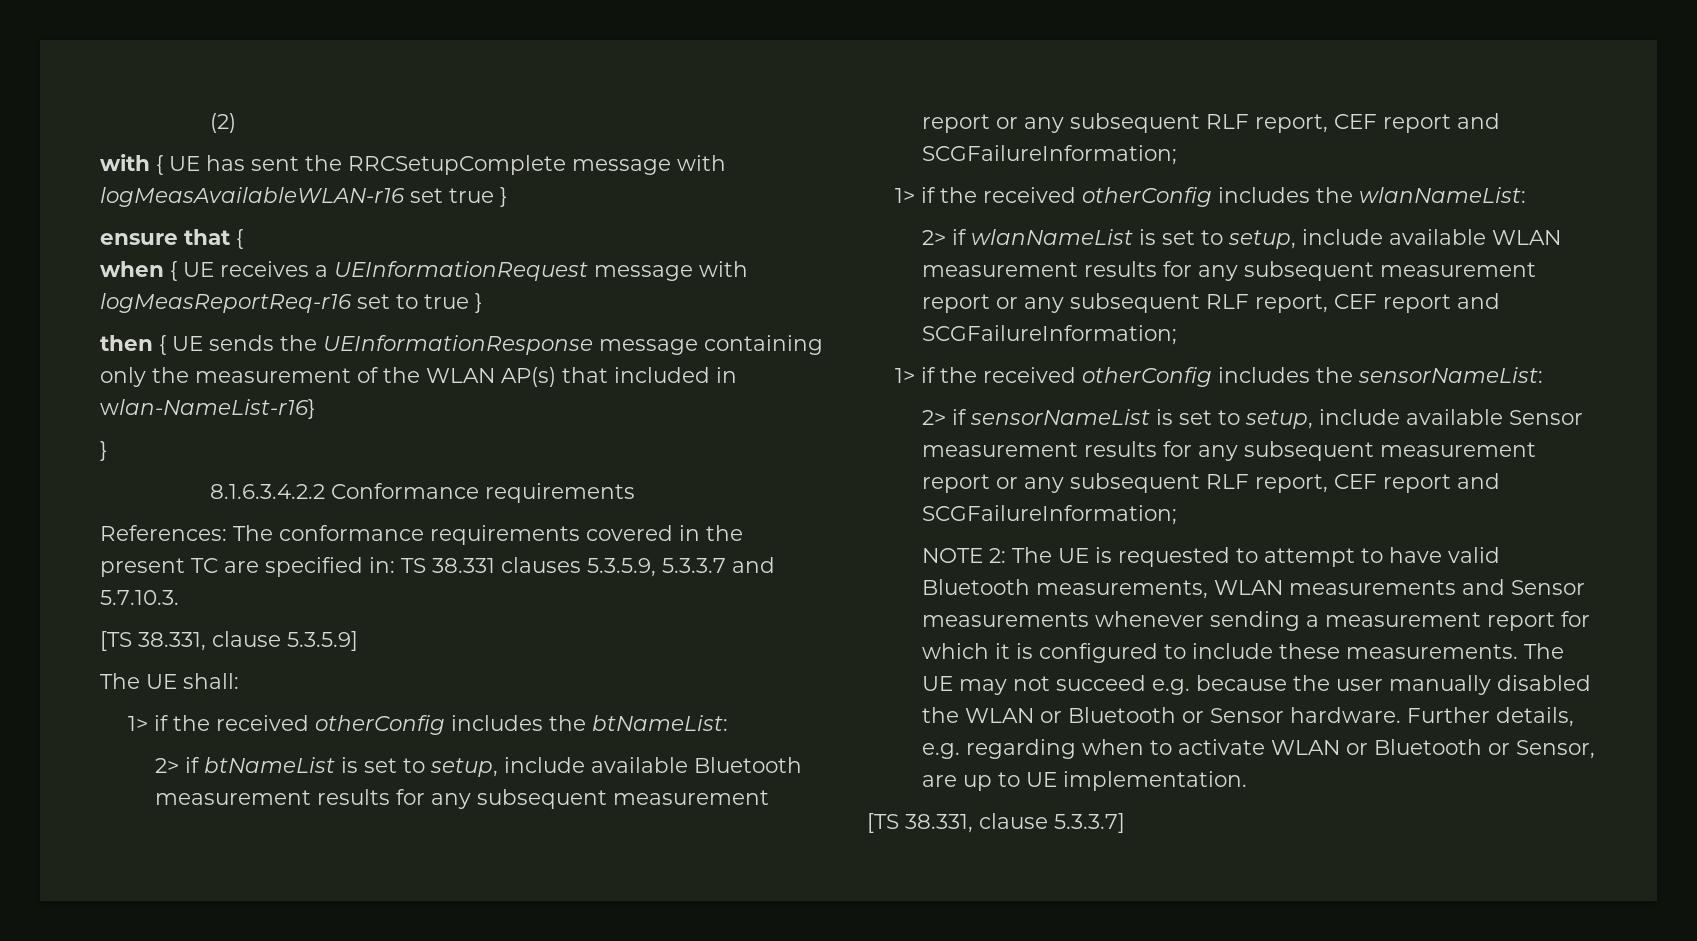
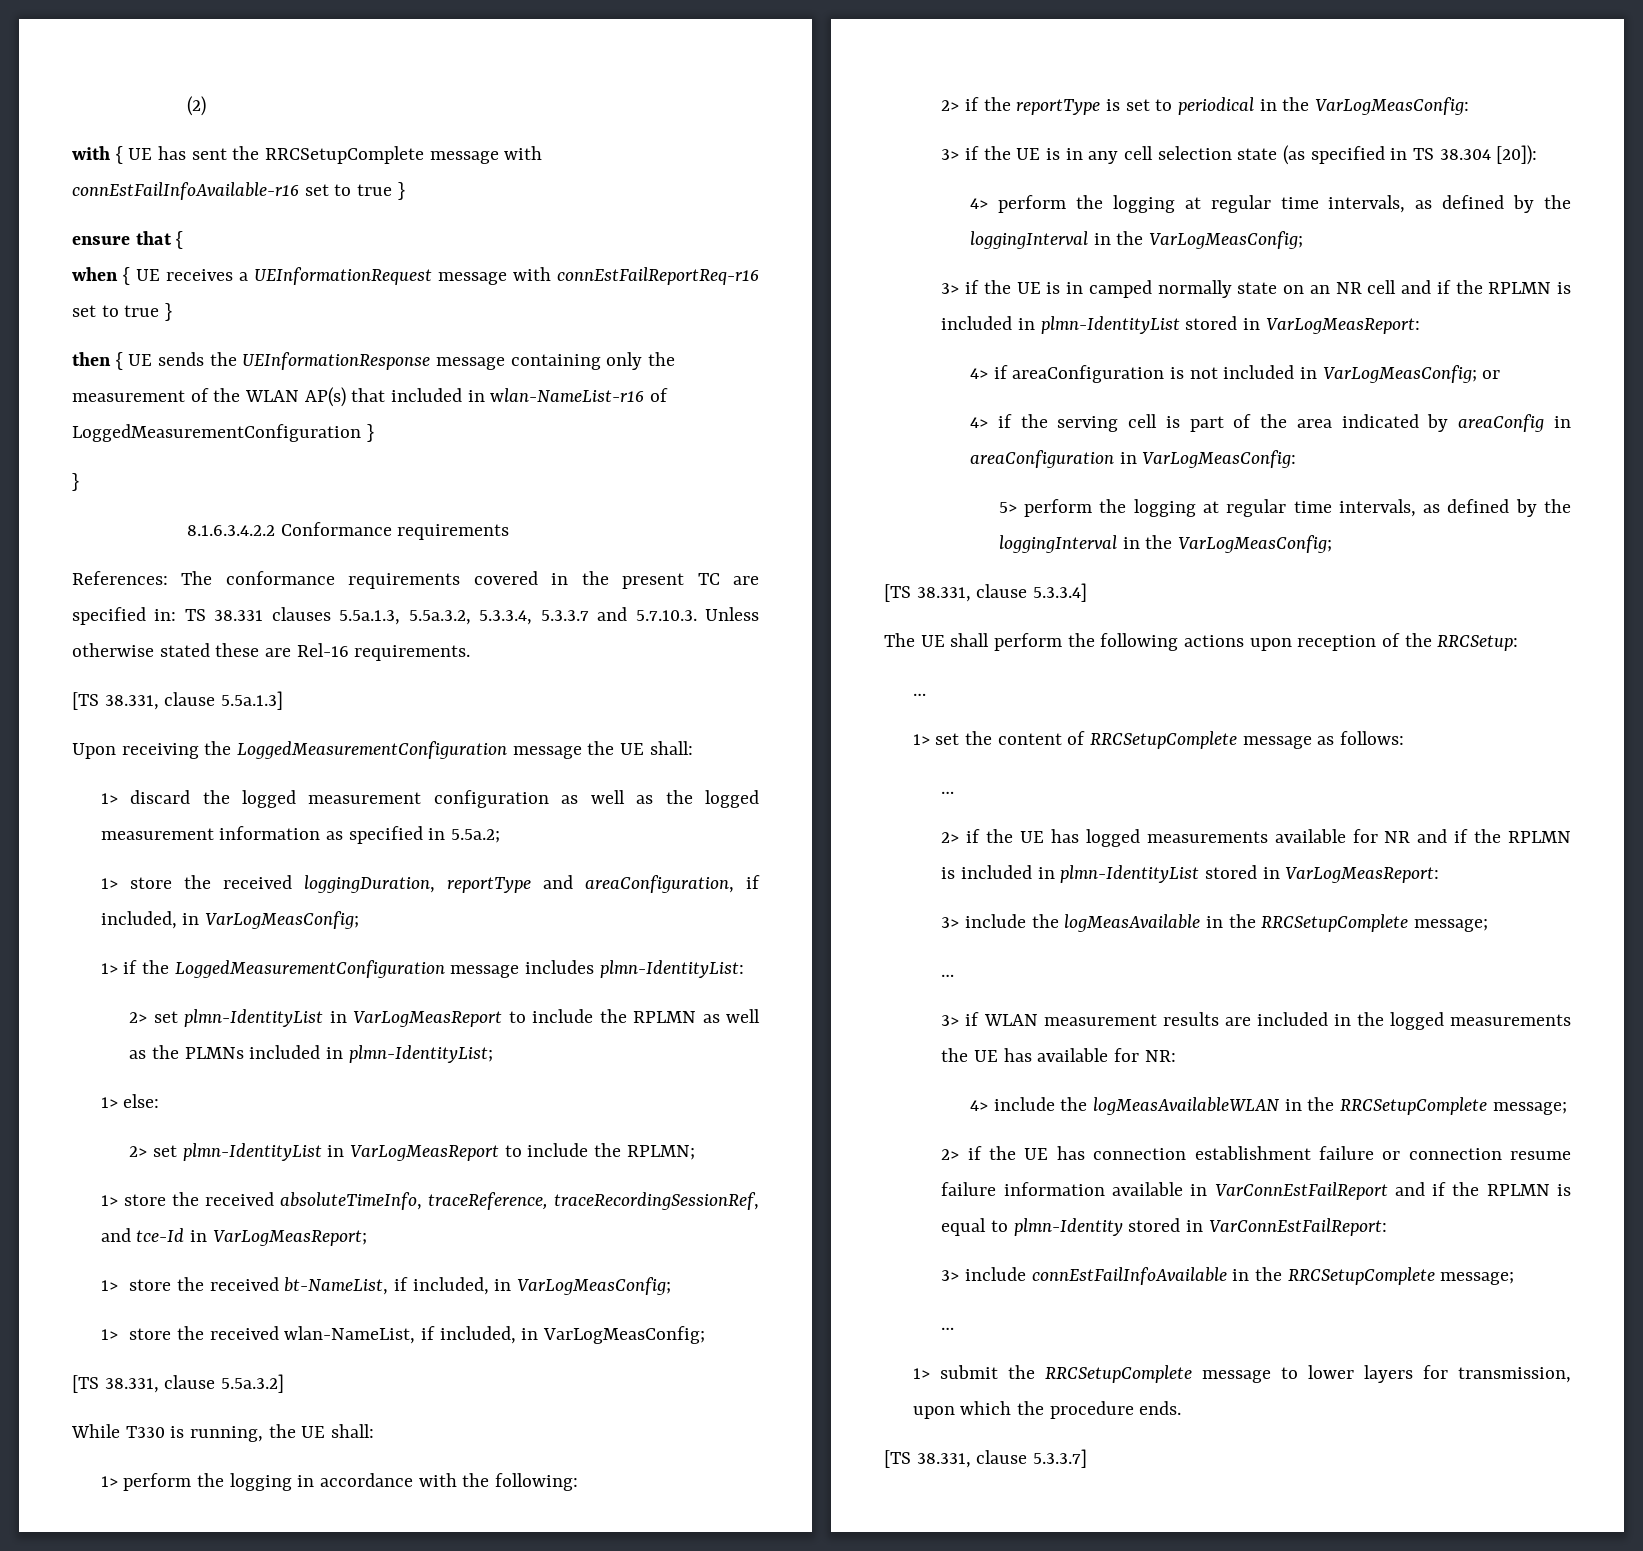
- with { UE has sent the RRCSetupComplete message with logMeasAvailableWLAN-r16 set true }
+ with { UE has sent the RRCSetupComplete message with connEstFailInfoAvailable-r16 set to true }
- when { UE receives a UEInformationRequest message with logMeasReportReq-r16 set to true }
+ when { UE receives a UEInformationRequest message with connEstFailReportReq-r16 set to true }
- then { UE sends the UEInformationResponse message containing only the measurement of the WLAN AP(s) that included in wlan-NameList-r16}
+ then { UE sends the UEInformationResponse message containing only the measurement of the WLAN AP(s) that included in wlan-NameList-r16 of LoggedMeasurementConfiguration }
- References: The conformance requirements covered in the present TC are specified in: TS 38.331 clauses 5.3.5.9, 5.3.3.7 and 5.7.10.3.
- [TS 38.331, clause 5.3.5.9]
- The UE shall:
- 1> if the received otherConfig includes the btNameList:
- 2> if btNameList is set to setup, include available Bluetooth measurement results for any subsequent measurement report or any subsequent RLF report, CEF report and SCGFailureInformation;
- 1> if the received otherConfig includes the wlanNameList:
- 2> if wlanNameList is set to setup, include available WLAN measurement results for any subsequent measurement report or any subsequent RLF report, CEF report and SCGFailureInformation;
- 1> if the received otherConfig includes the sensorNameList:
- 2> if sensorNameList is set to setup, include available Sensor measurement results for any subsequent measurement report or any subsequent RLF report, CEF report and SCGFailureInformation;
- NOTE 2: The UE is requested to attempt to have valid Bluetooth measurements, WLAN measurements and Sensor measurements whenever sending a measurement report for which it is configured to include these measurements. The UE may not succeed e.g. because the user manually disabled the WLAN or Bluetooth or Sensor hardware. Further details, e.g. regarding when to activate WLAN or Bluetooth or Sensor, are up to UE implementation.
+ References: The conformance requirements covered in the present TC are specified in: TS 38.331 clauses 5.5a.1.3, 5.5a.3.2, 5.3.3.4, 5.3.3.7 and 5.7.10.3. Unless otherwise stated these are Rel-16 requirements.
+ [TS 38.331, clause 5.5a.1.3]
+ Upon receiving the LoggedMeasurementConfiguration message the UE shall:
+ 1> discard the logged measurement configuration as well as the logged measurement information as specified in 5.5a.2;
+ 1> store the received loggingDuration, reportType and areaConfiguration, if included, in VarLogMeasConfig;
+ 1> if the LoggedMeasurementConfiguration message includes plmn-IdentityList:
+ 2> set plmn-IdentityList in VarLogMeasReport to include the RPLMN as well as the PLMNs included in plmn-IdentityList;
+ 1> else:
+ 2> set plmn-IdentityList in VarLogMeasReport to include the RPLMN;
+ 1> store the received absoluteTimeInfo, traceReference, traceRecordingSessionRef, and tce-Id in VarLogMeasReport;
+ 1> store the received bt-NameList, if included, in VarLogMeasConfig;
+ 1> store the received wlan-NameList, if included, in VarLogMeasConfig;
+ [TS 38.331, clause 5.5a.3.2]
+ While T330 is running, the UE shall:
+ 1> perform the logging in accordance with the following:
+ 2> if the reportType is set to periodical in the VarLogMeasConfig:
+ 3> if the UE is in any cell selection state (as specified in TS 38.304 [20]):
+ 4> perform the logging at regular time intervals, as defined by the loggingInterval in the VarLogMeasConfig;
+ 3> if the UE is in camped normally state on an NR cell and if the RPLMN is included in plmn-IdentityList stored in VarLogMeasReport:
+ 4> if areaConfiguration is not included in VarLogMeasConfig; or
+ 4> if the serving cell is part of the area indicated by areaConfig in areaConfiguration in VarLogMeasConfig:
+ 5> perform the logging at regular time intervals, as defined by the loggingInterval in the VarLogMeasConfig;
+ [TS 38.331, clause 5.3.3.4]
+ The UE shall perform the following actions upon reception of the RRCSetup:
+ …
+ 1> set the content of RRCSetupComplete message as follows:
+ …
+ 2> if the UE has logged measurements available for NR and if the RPLMN is included in plmn-IdentityList stored in VarLogMeasReport:
+ 3> include the logMeasAvailable in the RRCSetupComplete message;
+ …
+ 3> if WLAN measurement results are included in the logged measurements the UE has available for NR:
+ 4> include the logMeasAvailableWLAN in the RRCSetupComplete message;
+ 2> if the UE has connection establishment failure or connection resume failure information available in VarConnEstFailReport and if the RPLMN is equal to plmn-Identity stored in VarConnEstFailReport:
+ 3> include connEstFailInfoAvailable in the RRCSetupComplete message;
+ …
+ 1> submit the RRCSetupComplete message to lower layers for transmission, upon which the procedure ends.

